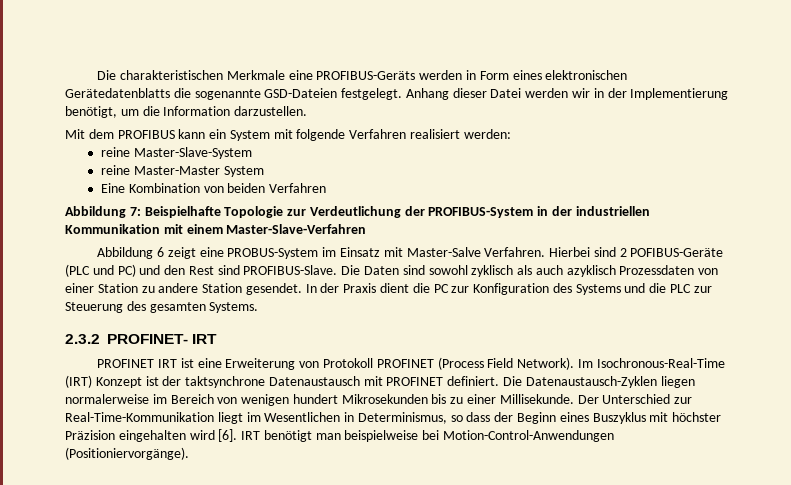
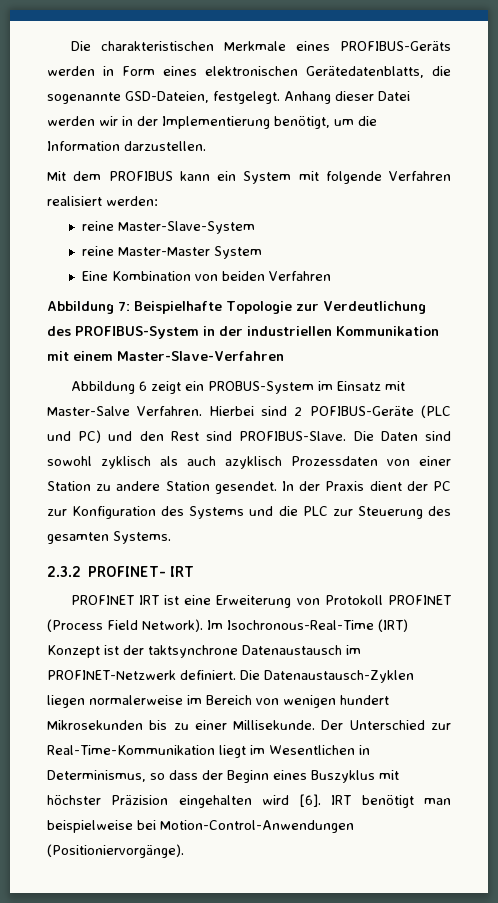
- Die charakteristischen Merkmale eine PROFIBUS-Geräts werden in Form eines elektronischen Gerätedatenblatts die sogenannte GSD-Dateien festgelegt.
+ Die charakteristischen Merkmale eines PROFIBUS-Geräts werden in Form eines elektronischen Gerätedatenblatts, die sogenannte GSD-Dateien, festgelegt.
- Abbildung 7: Beispielhafte Topologie zur Verdeutlichung der PROFIBUS-System in der industriellen Kommunikation mit einem Master-Slave-Verfahren
+ Abbildung 7: Beispielhafte Topologie zur Verdeutlichung des PROFIBUS-System in der industriellen Kommunikation mit einem Master-Slave-Verfahren
- Abbildung 6 zeigt eine PROBUS-System im Einsatz mit Master-Salve Verfahren.
+ Abbildung 6 zeigt ein PROBUS-System im Einsatz mit Master-Salve Verfahren.
- In der Praxis dient die PC zur Konfiguration des Systems und die PLC zur Steuerung des gesamten Systems.
+ In der Praxis dient der PC zur Konfiguration des Systems und die PLC zur Steuerung des gesamten Systems.
- Im Isochronous-Real-Time (IRT) Konzept ist der taktsynchrone Datenaustausch mit PROFINET definiert.
+ Im Isochronous-Real-Time (IRT) Konzept ist der taktsynchrone Datenaustausch im PROFINET-Netzwerk definiert.

